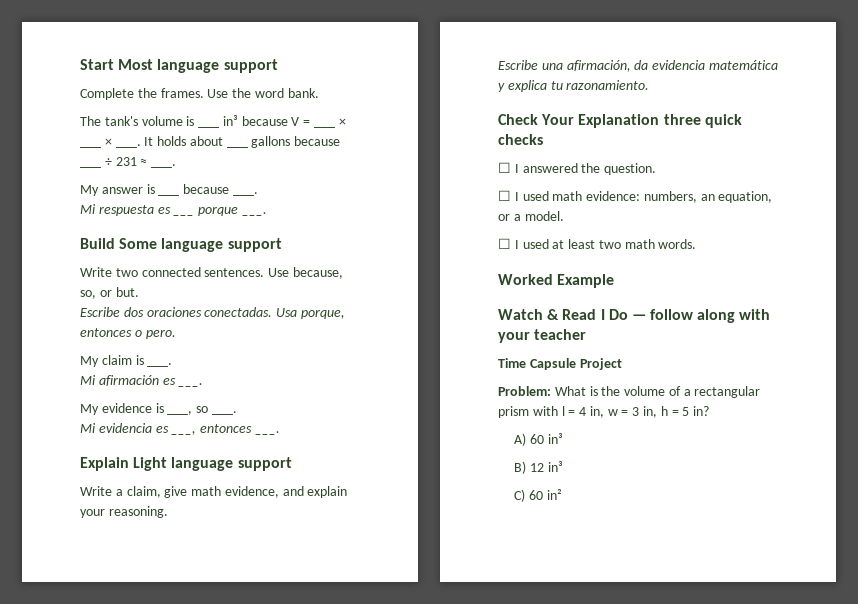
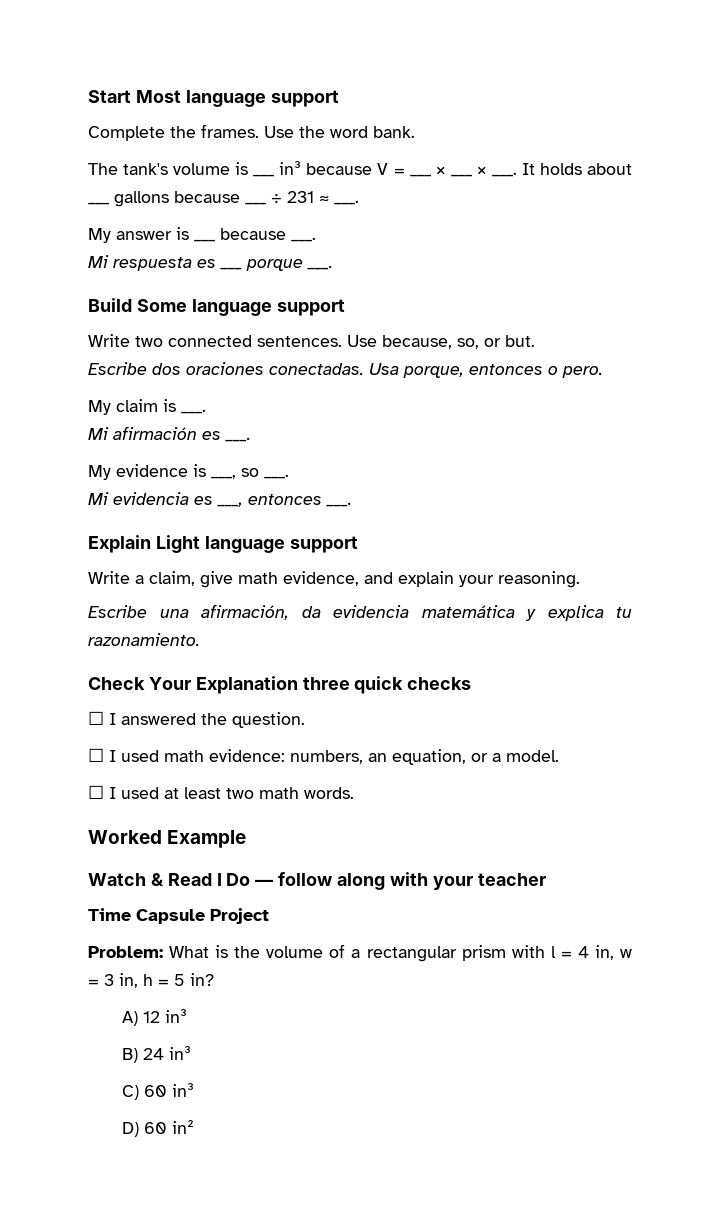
- A) 60 in³
+ A) 12 in³
- B) 12 in³
+ B) 24 in³
- C) 60 in²
+ C) 60 in³
+ D) 60 in²

